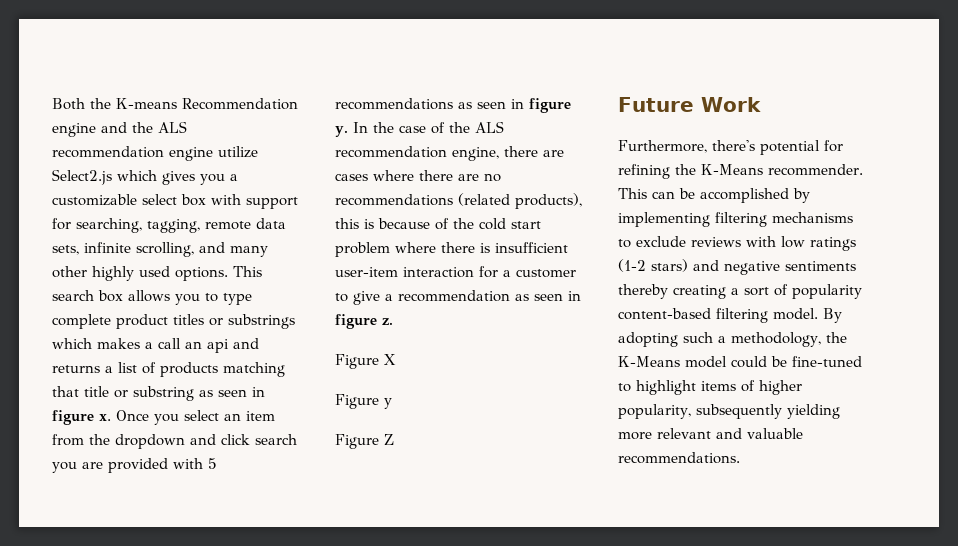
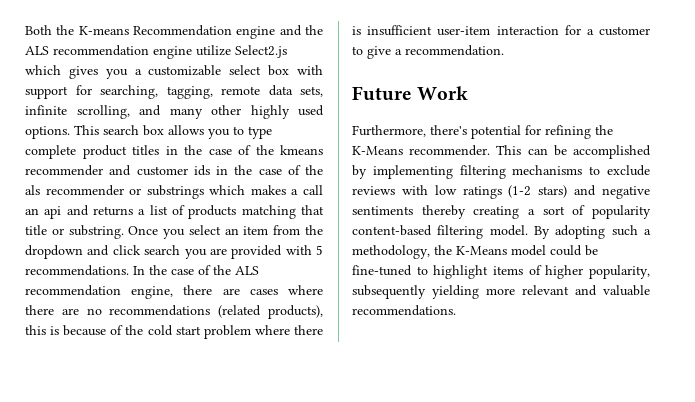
- This search box allows you to type complete product titles or substrings which makes a call an api and returns a list of products matching that title or substring as seen in figure x.
+ This search box allows you to type complete product titles in the case of the kmeans recommender and customer ids in the case of the als recommender or substrings which makes a call an api and returns a list of products matching that title or substring.
- Once you select an item from the dropdown and click search you are provided with 5 recommendations as seen in figure y.
+ Once you select an item from the dropdown and click search you are provided with 5 recommendations.
- In the case of the ALS recommendation engine, there are cases where there are no recommendations (related products), this is because of the cold start problem where there is insufficient user-item interaction for a customer to give a recommendation as seen in figure z.
- Figure X
- Figure y
- Figure Z
+ In the case of the ALS recommendation engine, there are cases where there are no recommendations (related products), this is because of the cold start problem where there is insufficient user-item interaction for a customer to give a recommendation.

